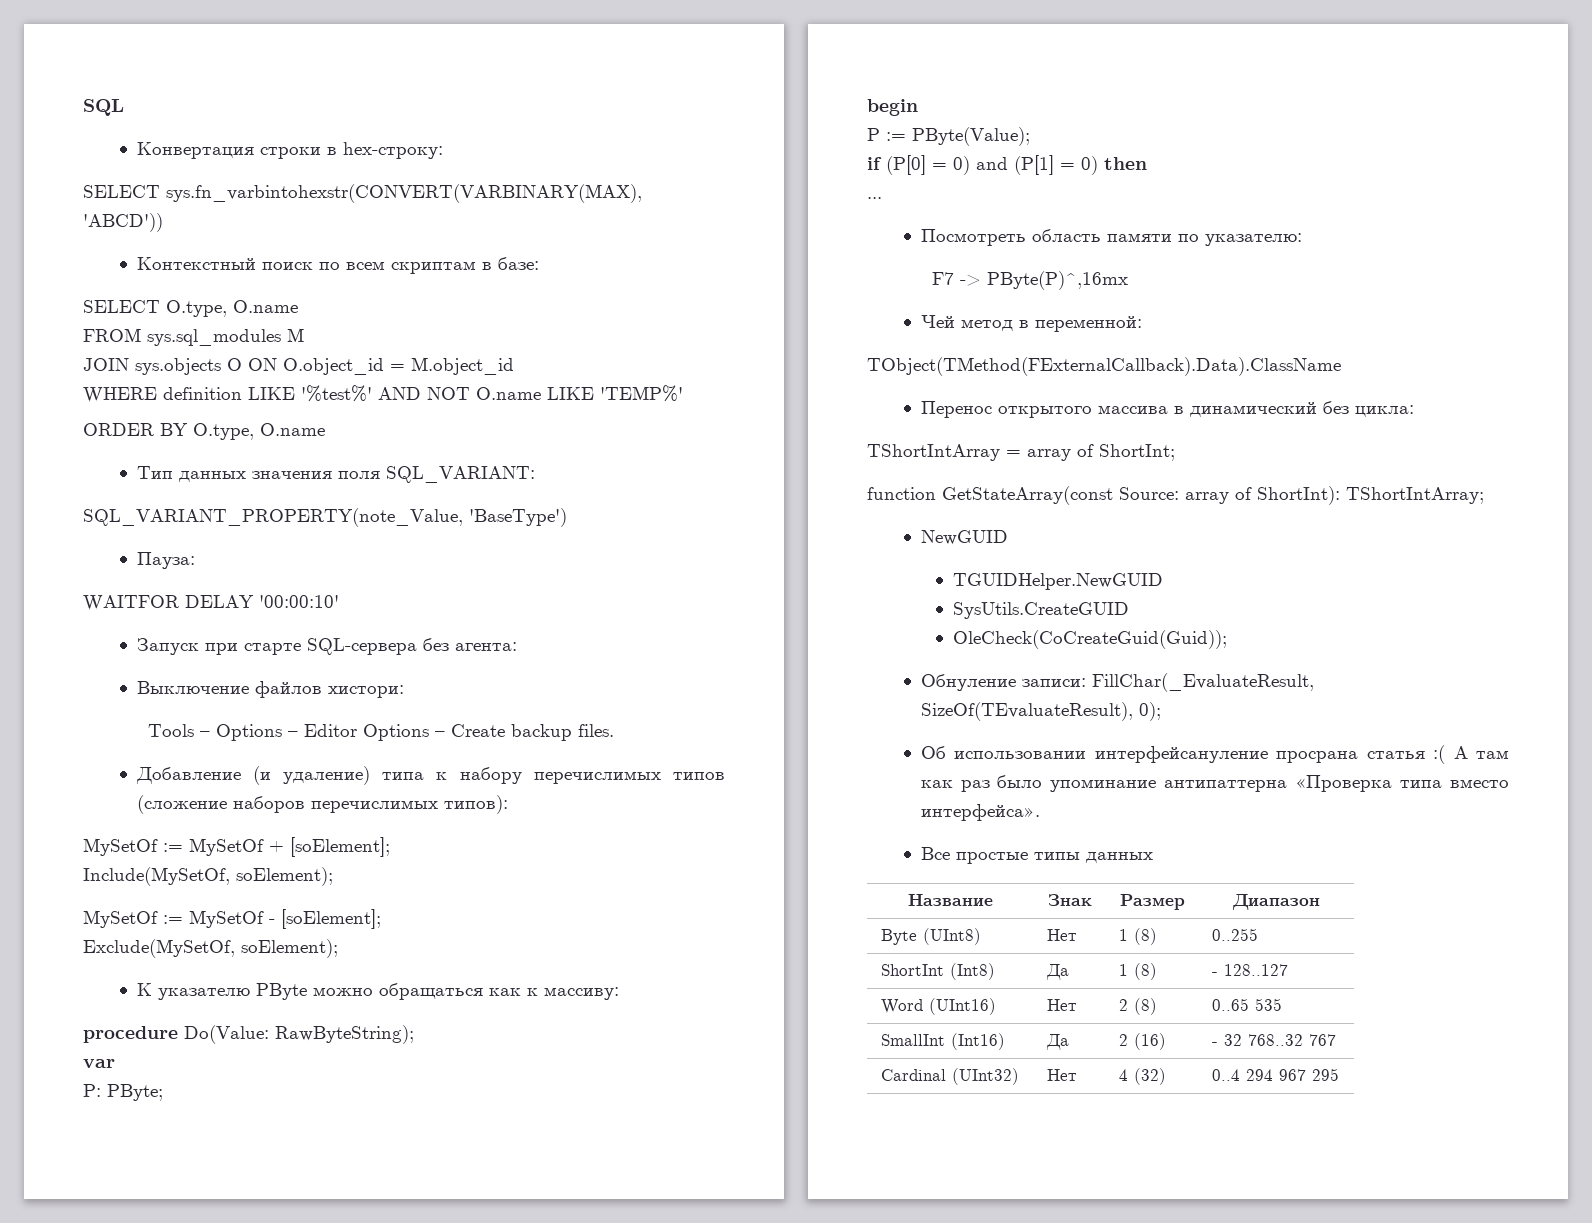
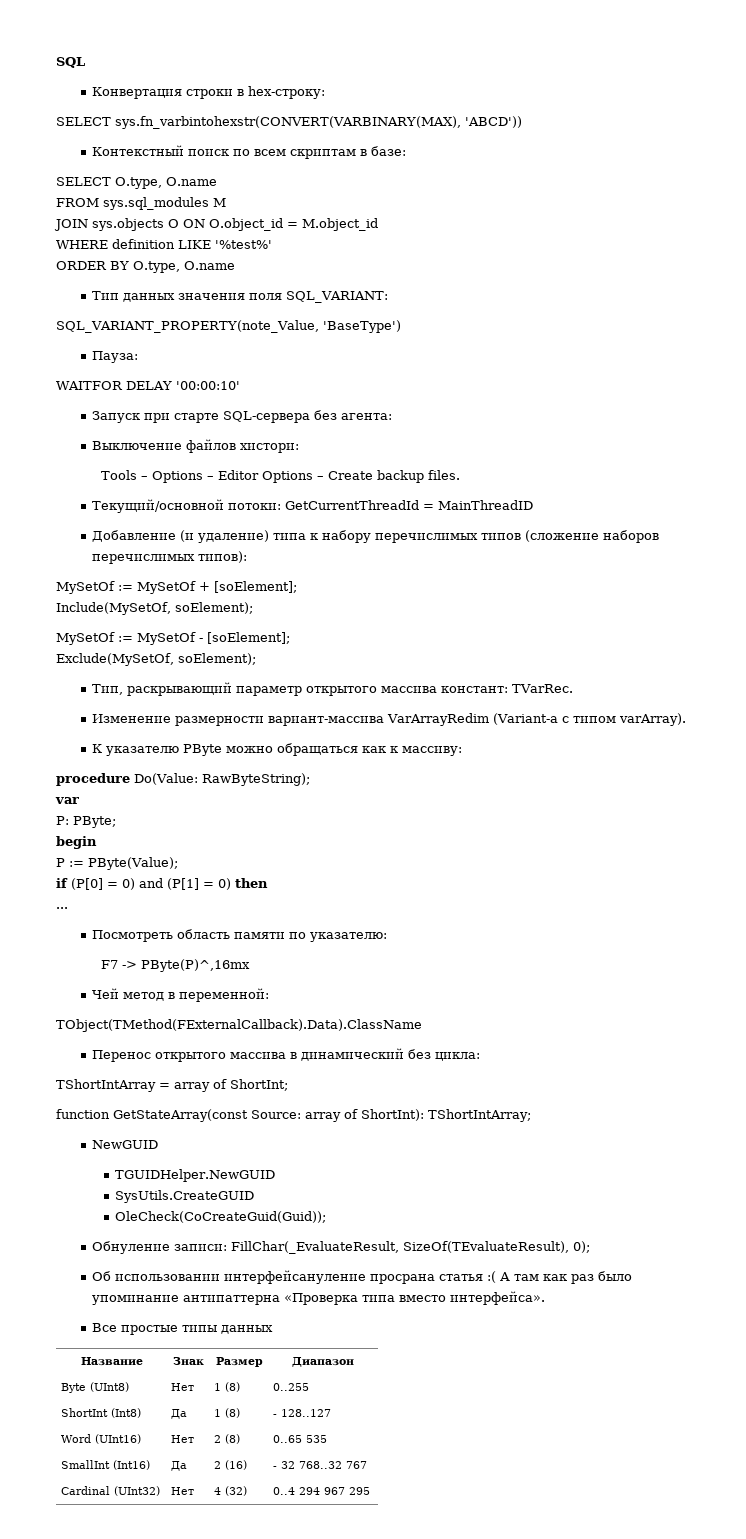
- WHERE definition LIKE '%test%' AND NOT O.name LIKE 'TEMP%'
+ WHERE definition LIKE '%test%'
+ Текущий/основной потоки: GetCurrentThreadId = MainThreadID
+ Тип, раскрывающий параметр открытого массива констант: TVarRec.
+ Изменение размерности вариант-массива VarArrayRedim (Variant-а с типом varArray).

